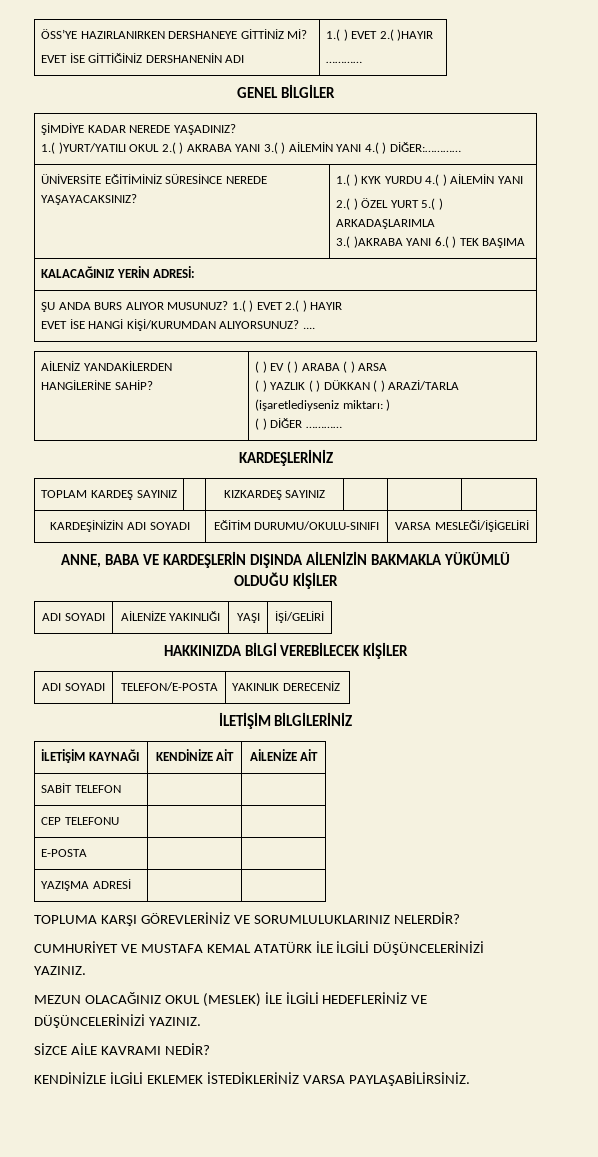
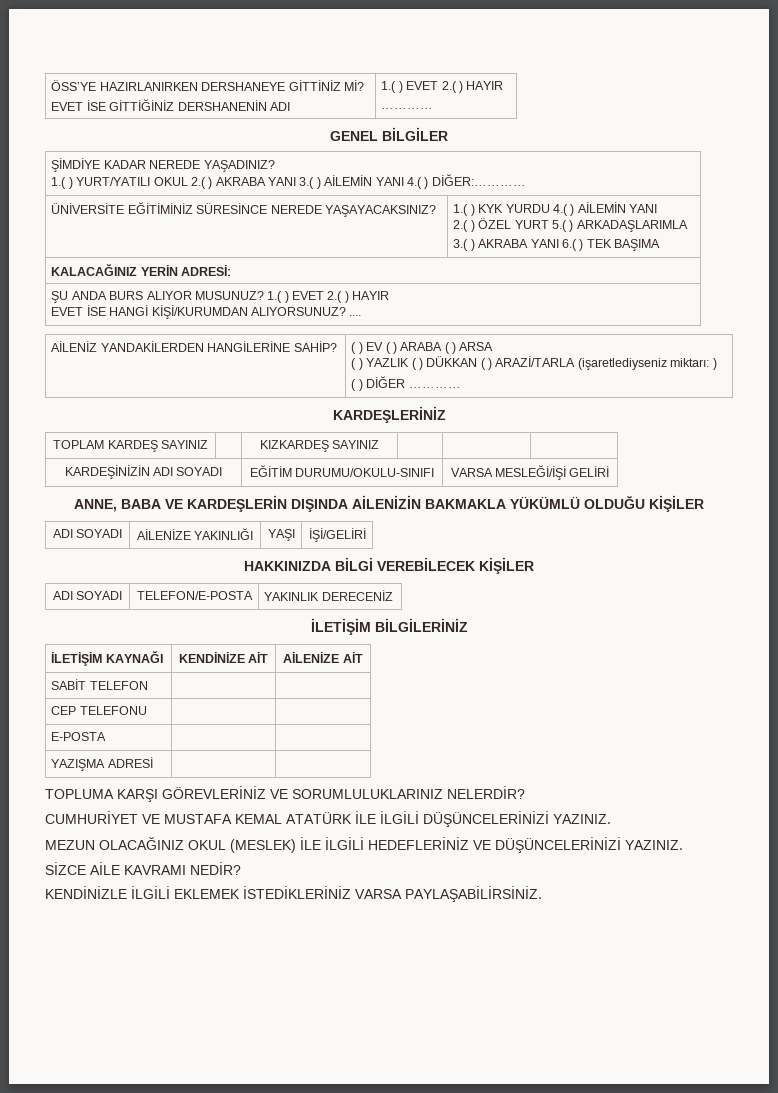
  ÖSS’YE HAZIRLANIRKEN DERSHANEYE GİTTİNİZ Mİ?
- EVET İSE GİTTİĞİNİZ DERSHANENİN ADI | 1.( ) EVET 2.( )HAYIR
+ EVET İSE GİTTİĞİNİZ DERSHANENİN ADI | 1.( ) EVET 2.( ) HAYIR
  ŞİMDİYE KADAR NEREDE YAŞADINIZ?
- 1.( )YURT/YATILI OKUL 2.( ) AKRABA YANI 3.( ) AİLEMİN YANI 4.( ) DİĞER:…………
+ 1.( ) YURT/YATILI OKUL 2.( ) AKRABA YANI 3.( ) AİLEMİN YANI 4.( ) DİĞER:…………
  ÜNİVERSİTE EĞİTİMİNİZ SÜRESİNCE NEREDE YAŞAYACAKSINIZ? | 1.( ) KYK YURDU 4.( ) AİLEMİN YANI
  2.( ) ÖZEL YURT 5.( ) ARKADAŞLARIMLA
- 3.( )AKRABA YANI 6.( ) TEK BAŞIMA
+ 3.( ) AKRABA YANI 6.( ) TEK BAŞIMA
- KARDEŞİNİZİN ADI SOYADI | EĞİTİM DURUMU/OKULU-SINIFI | VARSA MESLEĞİ/İŞİGELİRİ
+ KARDEŞİNİZİN ADI SOYADI | EĞİTİM DURUMU/OKULU-SINIFI | VARSA MESLEĞİ/İŞİ GELİRİ

